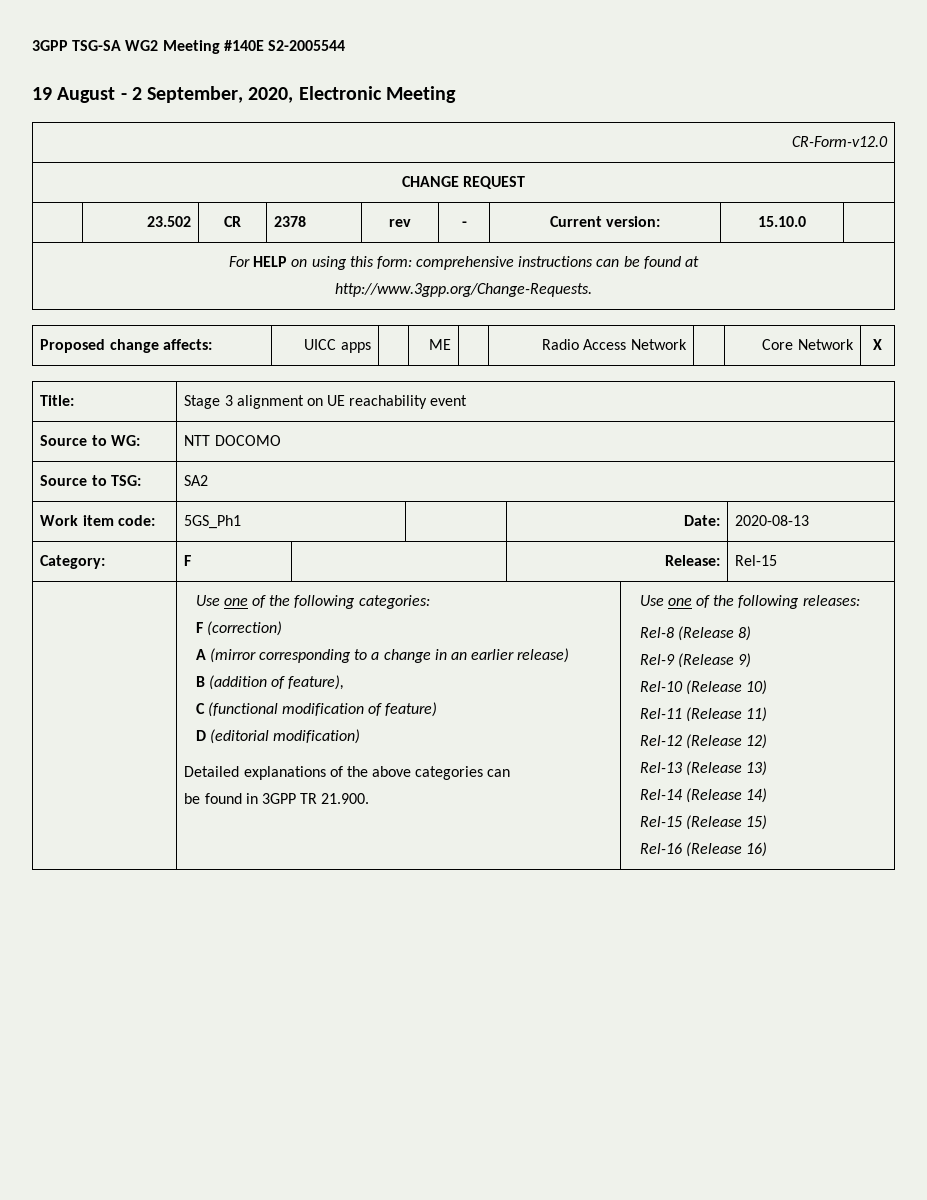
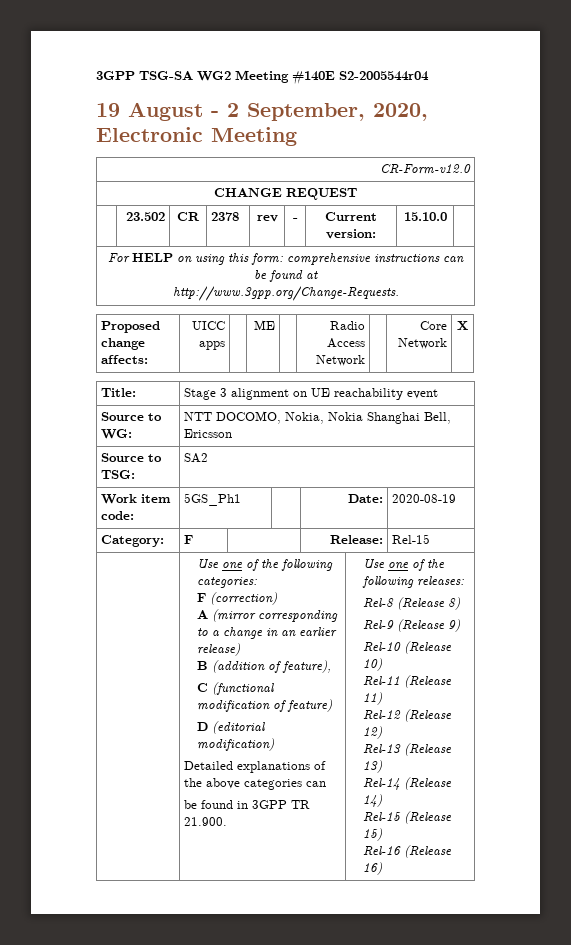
- 3GPP TSG-SA WG2 Meeting #140E S2-2005544
+ 3GPP TSG-SA WG2 Meeting #140E S2-2005544r04
- Source to WG: | NTT DOCOMO
+ Source to WG: | NTT DOCOMO, Nokia, Nokia Shanghai Bell, Ericsson
- Work item code: | 5GS_Ph1 | | Date: | 2020-08-13
+ Work item code: | 5GS_Ph1 | | Date: | 2020-08-19

